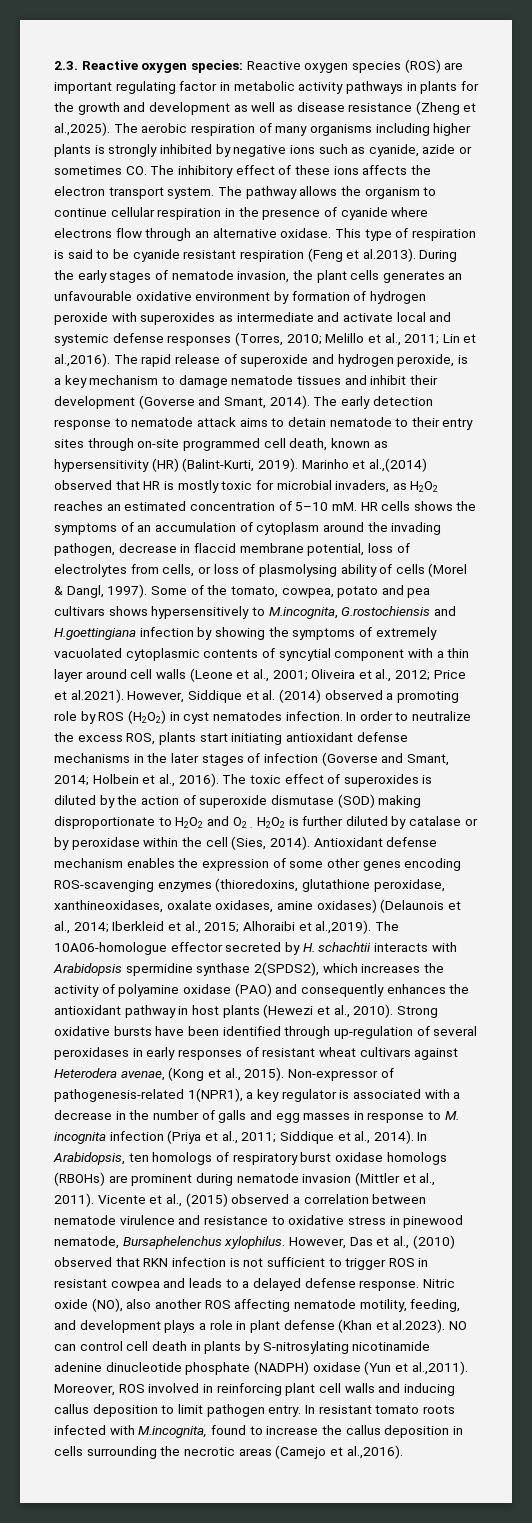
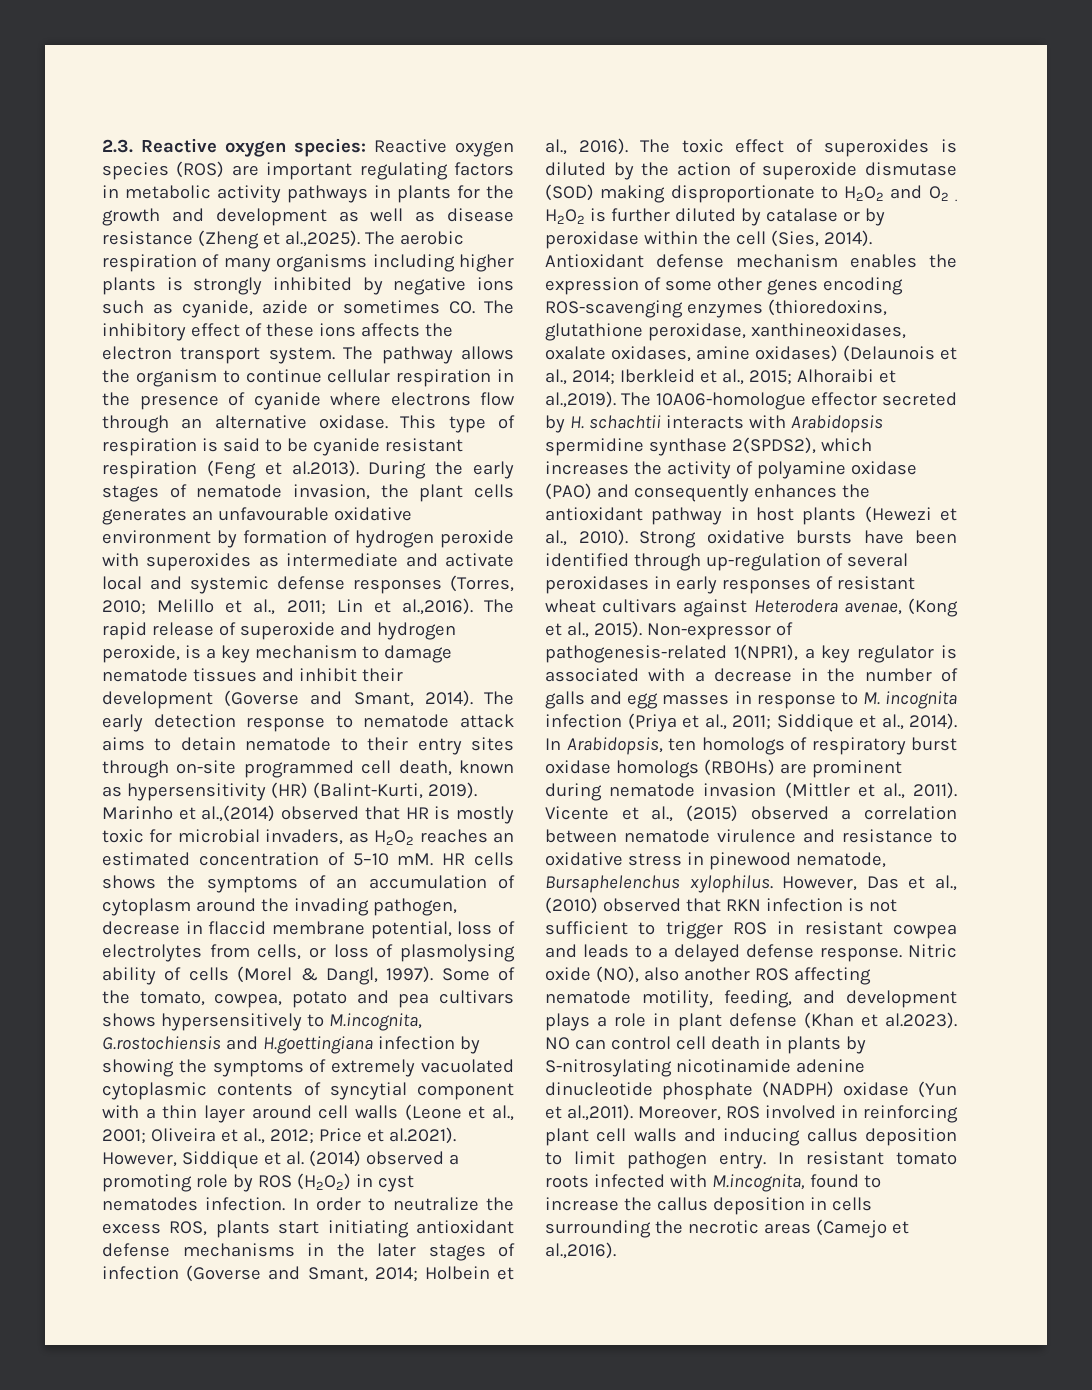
- Reactive oxygen species (ROS) are important regulating factor in metabolic activity pathways in plants for the growth and development as well as disease resistance (Zheng et al.,2025). The aerobic respiration of many organisms including higher plants is strongly inhibited by negative ions such as cyanide, azide or sometimes CO. The inhibitory effect of these ions affects the electron transport system.
+ Reactive oxygen species (ROS) are important regulating factors in metabolic activity pathways in plants for the growth and development as well as disease resistance (Zheng et al.,2025). The aerobic respiration of many organisms including higher plants is strongly inhibited by negative ions such as cyanide, azide or sometimes CO. The inhibitory effect of these ions affects the electron transport system.

